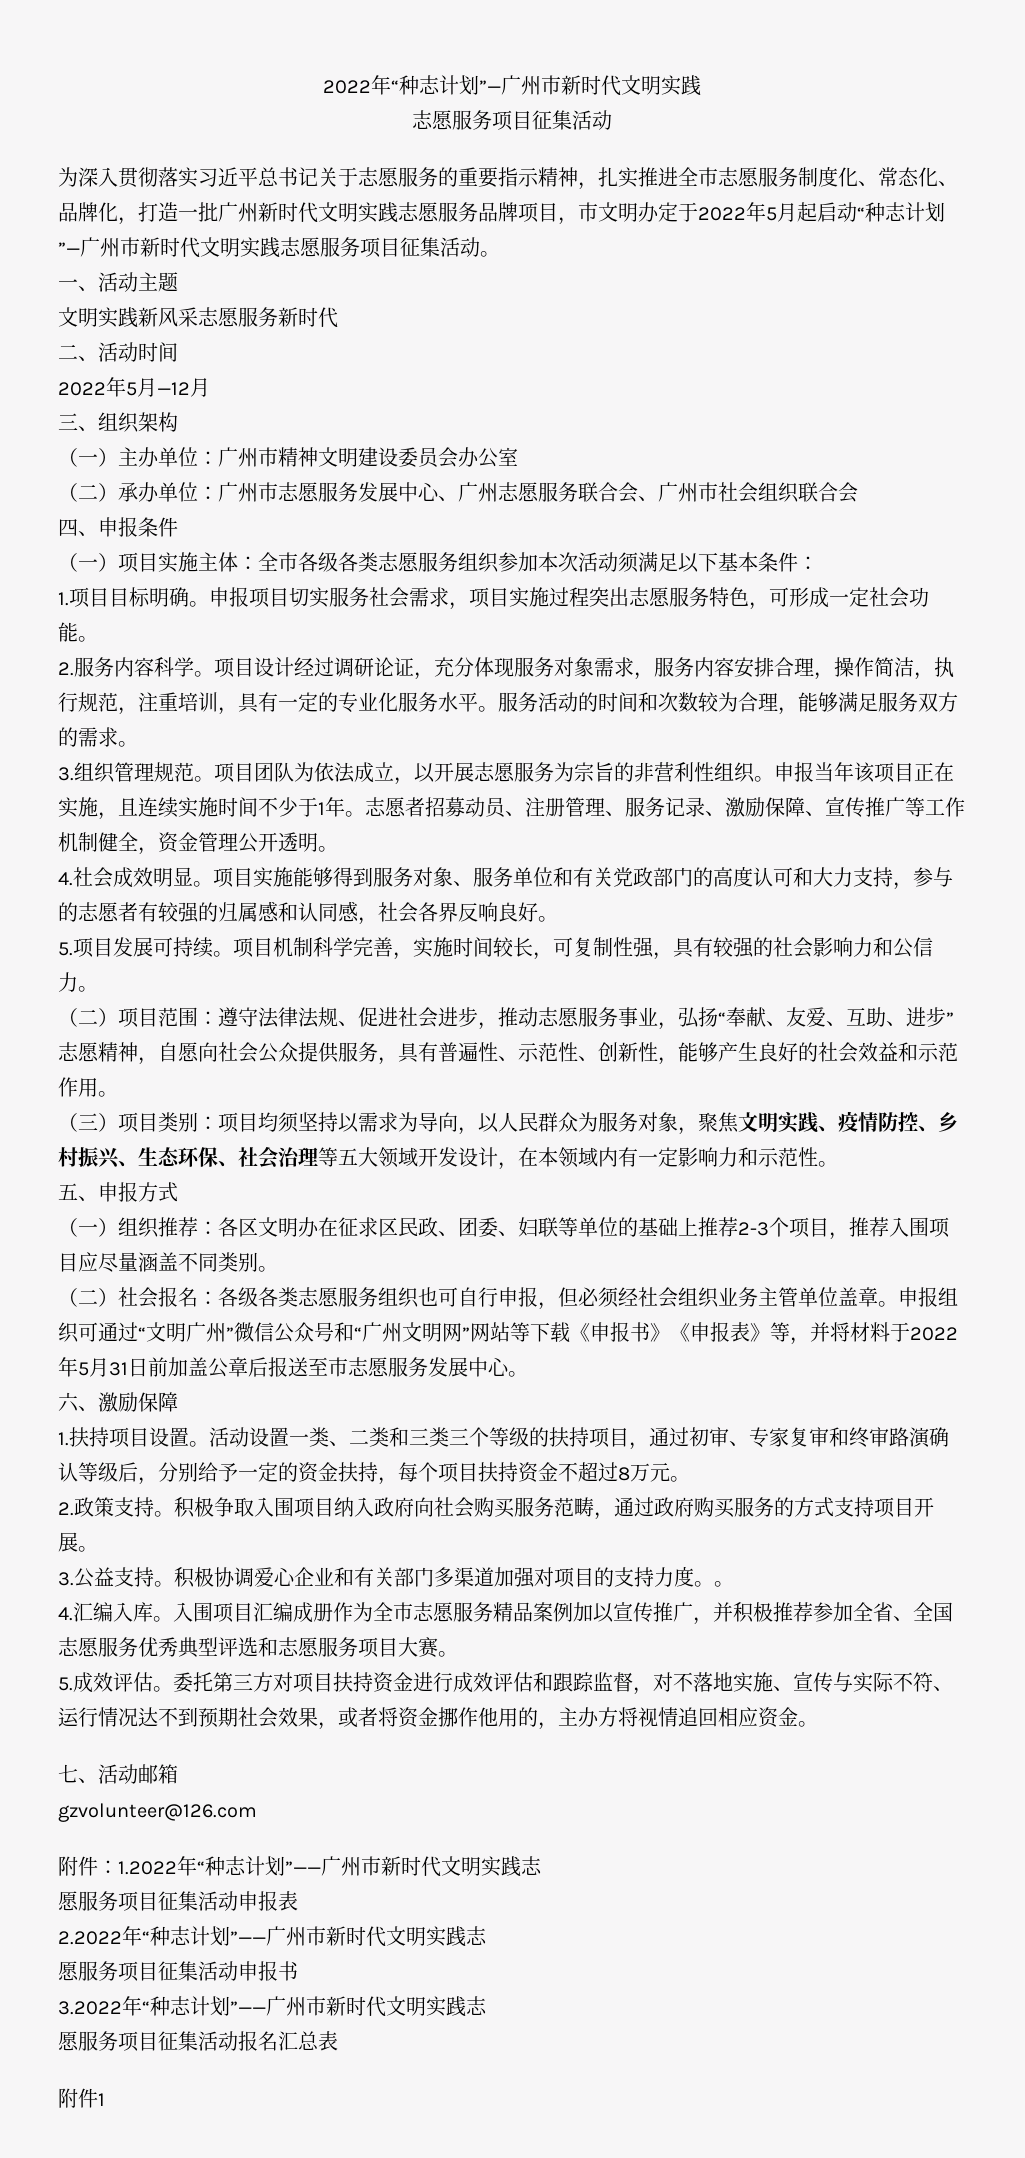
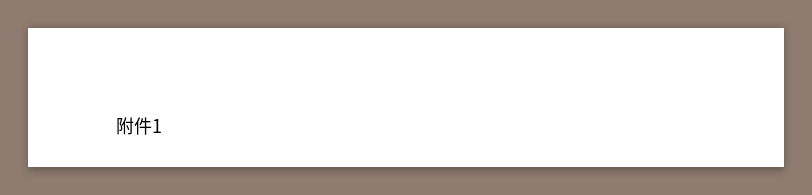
- 2022年“种志计划”—广州市新时代文明实践
- 志愿服务项目征集活动
- 为深入贯彻落实习近平总书记关于志愿服务的重要指示精神，扎实推进全市志愿服务制度化、常态化、品牌化，打造一批广州新时代文明实践志愿服务品牌项目，市文明办定于2022年5月起启动“种志计划”—广州市新时代文明实践志愿服务项目征集活动。
- 一、活动主题
- 文明实践新风采志愿服务新时代
- 二、活动时间
- 2022年5月—12月
- 三、组织架构
- （一）主办单位：广州市精神文明建设委员会办公室
- （二）承办单位：广州市志愿服务发展中心、广州志愿服务联合会、广州市社会组织联合会
- 四、申报条件
- （一）项目实施主体：全市各级各类志愿服务组织参加本次活动须满足以下基本条件：
- 1.项目目标明确。申报项目切实服务社会需求，项目实施过程突出志愿服务特色，可形成一定社会功能。
- 2.服务内容科学。项目设计经过调研论证，充分体现服务对象需求，服务内容安排合理，操作简洁，执行规范，注重培训，具有一定的专业化服务水平。服务活动的时间和次数较为合理，能够满足服务双方的需求。
- 3.组织管理规范。项目团队为依法成立，以开展志愿服务为宗旨的非营利性组织。申报当年该项目正在实施，且连续实施时间不少于1年。志愿者招募动员、注册管理、服务记录、激励保障、宣传推广等工作机制健全，资金管理公开透明。
- 4.社会成效明显。项目实施能够得到服务对象、服务单位和有关党政部门的高度认可和大力支持，参与的志愿者有较强的归属感和认同感，社会各界反响良好。
- 5.项目发展可持续。项目机制科学完善，实施时间较长，可复制性强，具有较强的社会影响力和公信力。
- （二）项目范围：遵守法律法规、促进社会进步，推动志愿服务事业，弘扬“奉献、友爱、互助、进步”志愿精神，自愿向社会公众提供服务，具有普遍性、示范性、创新性，能够产生良好的社会效益和示范作用。
- （三）项目类别：项目均须坚持以需求为导向，以人民群众为服务对象，聚焦文明实践、疫情防控、乡村振兴、生态环保、社会治理等五大领域开发设计，在本领域内有一定影响力和示范性。
- 五、申报方式
- （一）组织推荐：各区文明办在征求区民政、团委、妇联等单位的基础上推荐2-3个项目，推荐入围项目应尽量涵盖不同类别。
- （二）社会报名：各级各类志愿服务组织也可自行申报，但必须经社会组织业务主管单位盖章。申报组织可通过“文明广州”微信公众号和“广州文明网”网站等下载《申报书》《申报表》等，并将材料于2022年5月31日前加盖公章后报送至市志愿服务发展中心。
- 六、激励保障
- 1.扶持项目设置。活动设置一类、二类和三类三个等级的扶持项目，通过初审、专家复审和终审路演确认等级后，分别给予一定的资金扶持，每个项目扶持资金不超过8万元。
- 2.政策支持。积极争取入围项目纳入政府向社会购买服务范畴，通过政府购买服务的方式支持项目开展。
- 3.公益支持。积极协调爱心企业和有关部门多渠道加强对项目的支持力度。。
- 4.汇编入库。入围项目汇编成册作为全市志愿服务精品案例加以宣传推广，并积极推荐参加全省、全国志愿服务优秀典型评选和志愿服务项目大赛。
- 5.成效评估。委托第三方对项目扶持资金进行成效评估和跟踪监督，对不落地实施、宣传与实际不符、运行情况达不到预期社会效果，或者将资金挪作他用的，主办方将视情追回相应资金。
- 七、活动邮箱
- gzvolunteer@126.com
- 附件：1.2022年“种志计划”——广州市新时代文明实践志
- 愿服务项目征集活动申报表
- 2.2022年“种志计划”——广州市新时代文明实践志
- 愿服务项目征集活动申报书
- 3.2022年“种志计划”——广州市新时代文明实践志
- 愿服务项目征集活动报名汇总表

